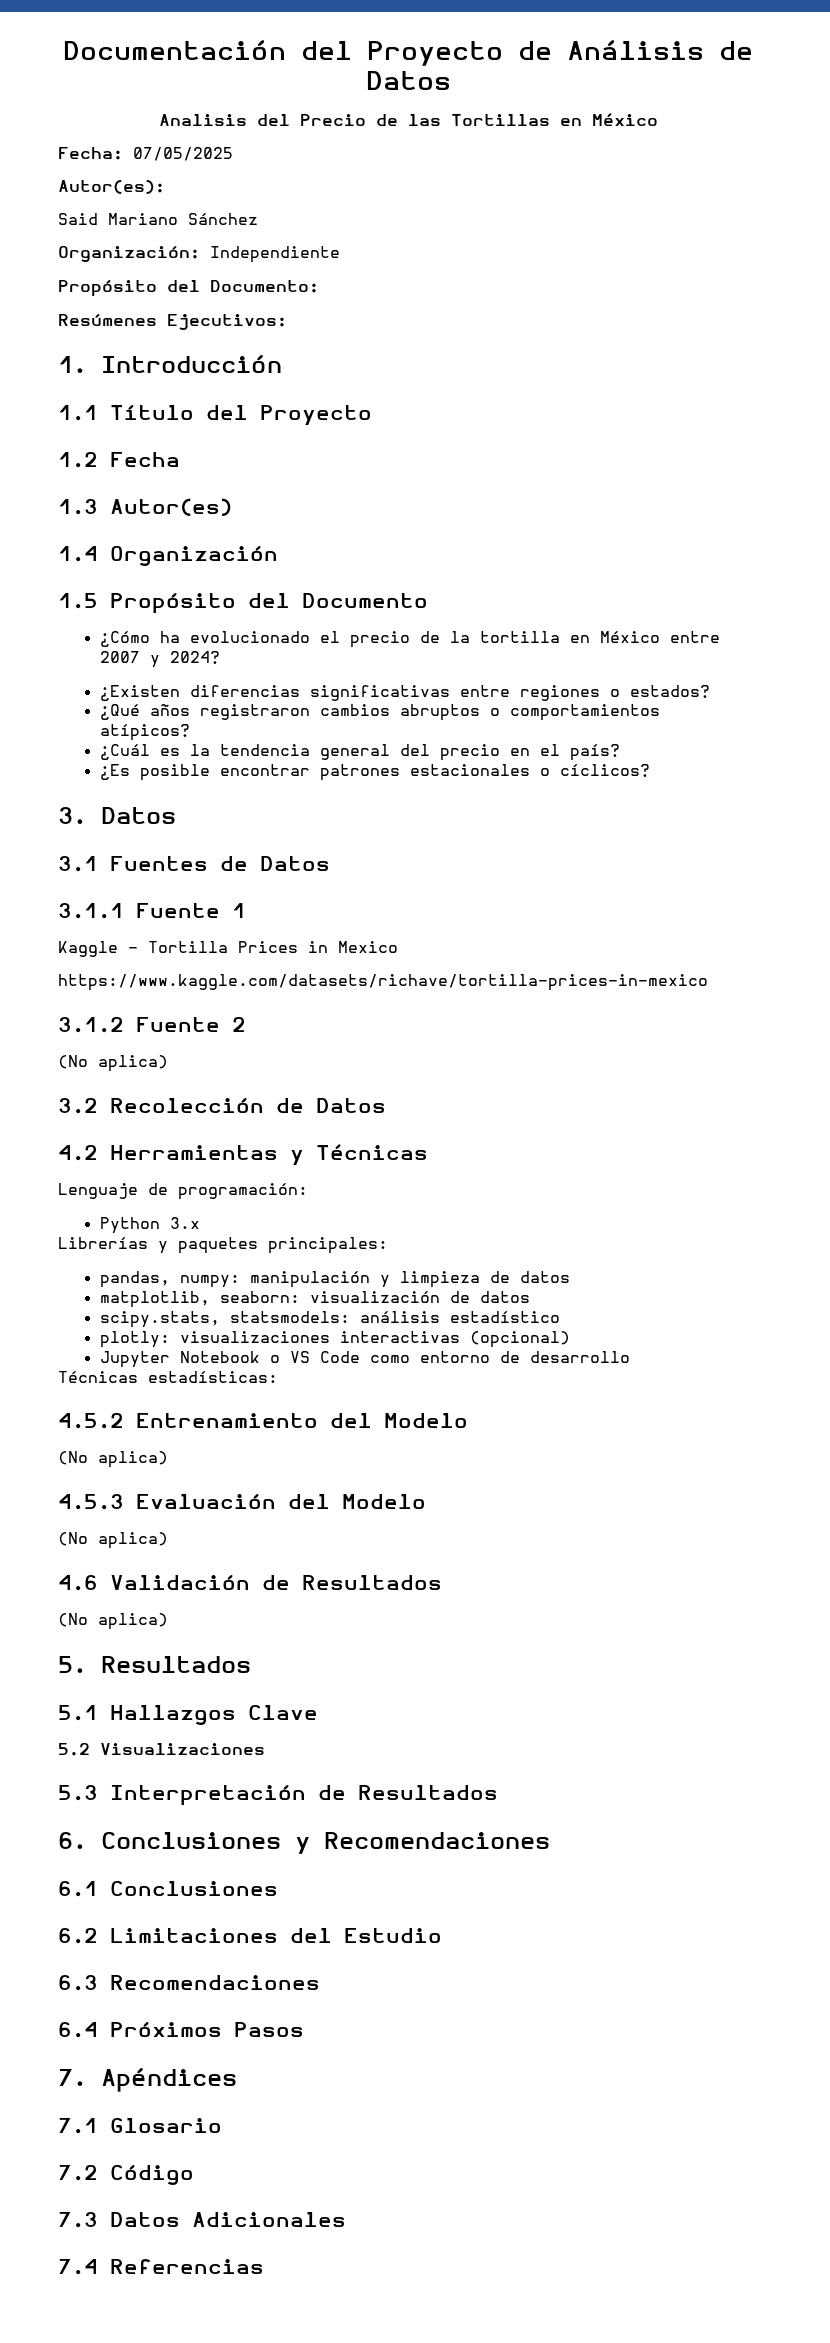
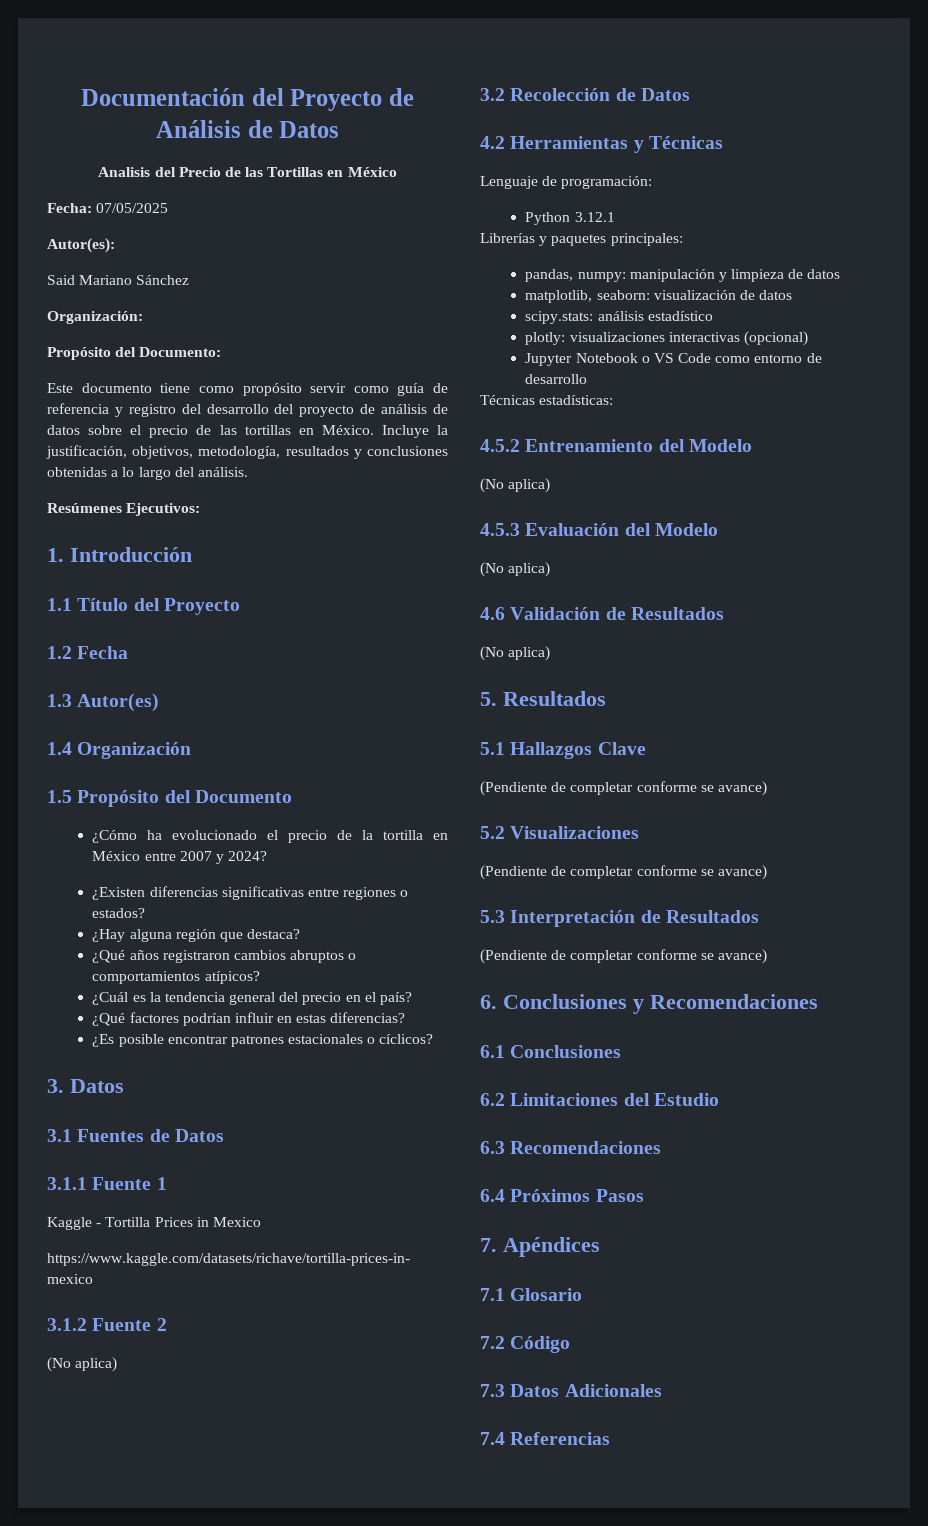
- Organización: Independiente
+ Organización:
+ Este documento tiene como propósito servir como guía de referencia y registro del desarrollo del proyecto de análisis de datos sobre el precio de las tortillas en México. Incluye la justificación, objetivos, metodología, resultados y conclusiones obtenidas a lo largo del análisis.
+ ¿Hay alguna región que destaca?
+ ¿Qué factores podrían influir en estas diferencias?
- Python 3.x
+ Python 3.12.1
- scipy.stats, statsmodels: análisis estadístico
+ scipy.stats: análisis estadístico
  5.1 Hallazgos Clave
+ (Pendiente de completar conforme se avance)
  5.2 Visualizaciones
+ (Pendiente de completar conforme se avance)
  5.3 Interpretación de Resultados
+ (Pendiente de completar conforme se avance)

